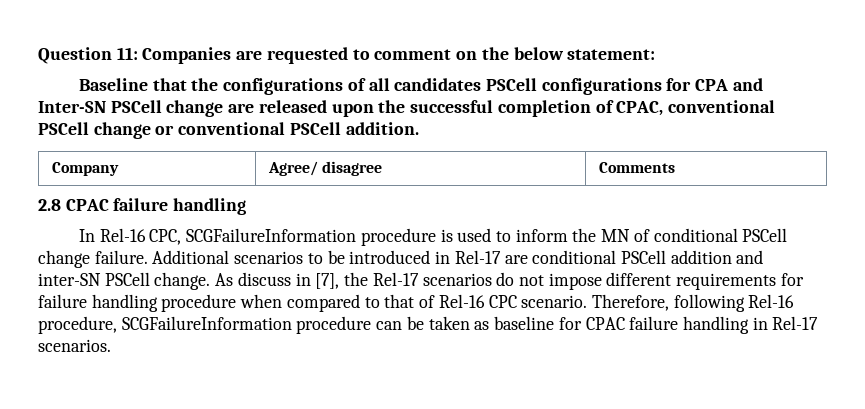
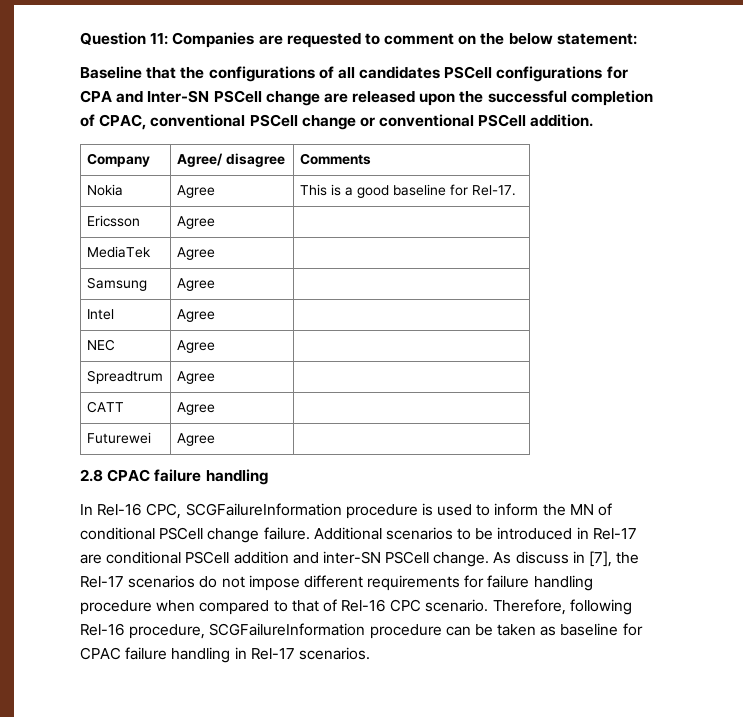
+ Nokia | Agree | This is a good baseline for Rel-17.
+ Ericsson | Agree |
+ MediaTek | Agree |
+ Samsung | Agree |
+ Intel | Agree |
+ NEC | Agree |
+ Spreadtrum | Agree |
+ CATT | Agree |
+ Futurewei | Agree |

